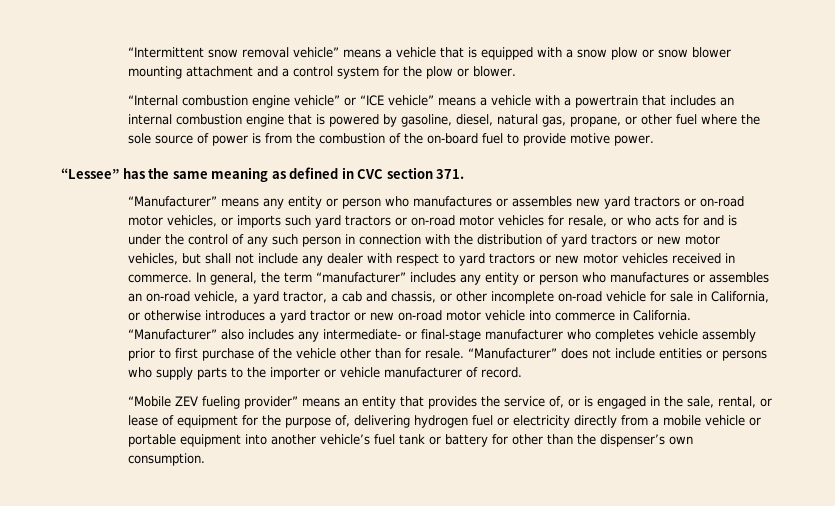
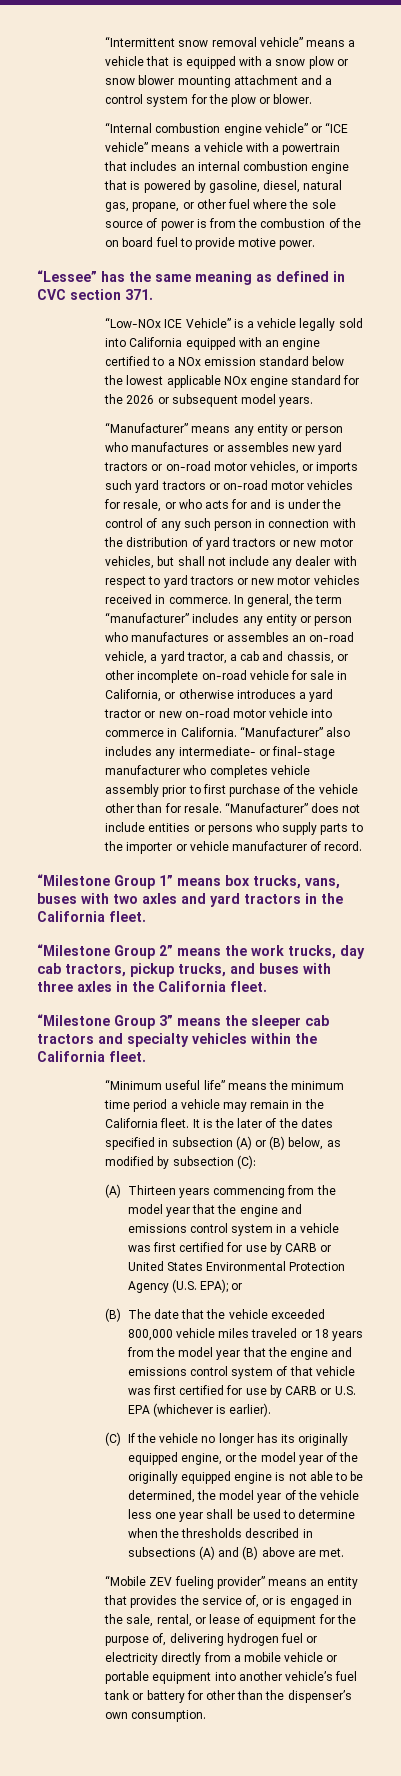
- “Internal combustion engine vehicle” or “ICE vehicle” means a vehicle with a powertrain that includes an internal combustion engine that is powered by gasoline, diesel, natural gas, propane, or other fuel where the sole source of power is from the combustion of the on-board fuel to provide motive power.
+ “Internal combustion engine vehicle” or “ICE vehicle” means a vehicle with a powertrain that includes an internal combustion engine that is powered by gasoline, diesel, natural gas, propane, or other fuel where the sole source of power is from the combustion of the on board fuel to provide motive power.
+ “Low-NOx ICE Vehicle” is a vehicle legally sold into California equipped with an engine certified to a NOx emission standard below the lowest applicable NOx engine standard for the 2026 or subsequent model years.
+ “Milestone Group 1” means box trucks, vans, buses with two axles and yard tractors in the California fleet.
+ “Milestone Group 2” means the work trucks, day cab tractors, pickup trucks, and buses with three axles in the California fleet.
+ “Milestone Group 3” means the sleeper cab tractors and specialty vehicles within the California fleet.
+ “Minimum useful life” means the minimum time period a vehicle may remain in the California fleet. It is the later of the dates specified in subsection (A) or (B) below, as modified by subsection (C):
+ (A) Thirteen years commencing from the model year that the engine and emissions control system in a vehicle was first certified for use by CARB or United States Environmental Protection Agency (U.S. EPA); or
+ (B) The date that the vehicle exceeded 800,000 vehicle miles traveled or 18 years from the model year that the engine and emissions control system of that vehicle was first certified for use by CARB or U.S. EPA (whichever is earlier).
+ (C) If the vehicle no longer has its originally equipped engine, or the model year of the originally equipped engine is not able to be determined, the model year of the vehicle less one year shall be used to determine when the thresholds described in subsections (A) and (B) above are met.

